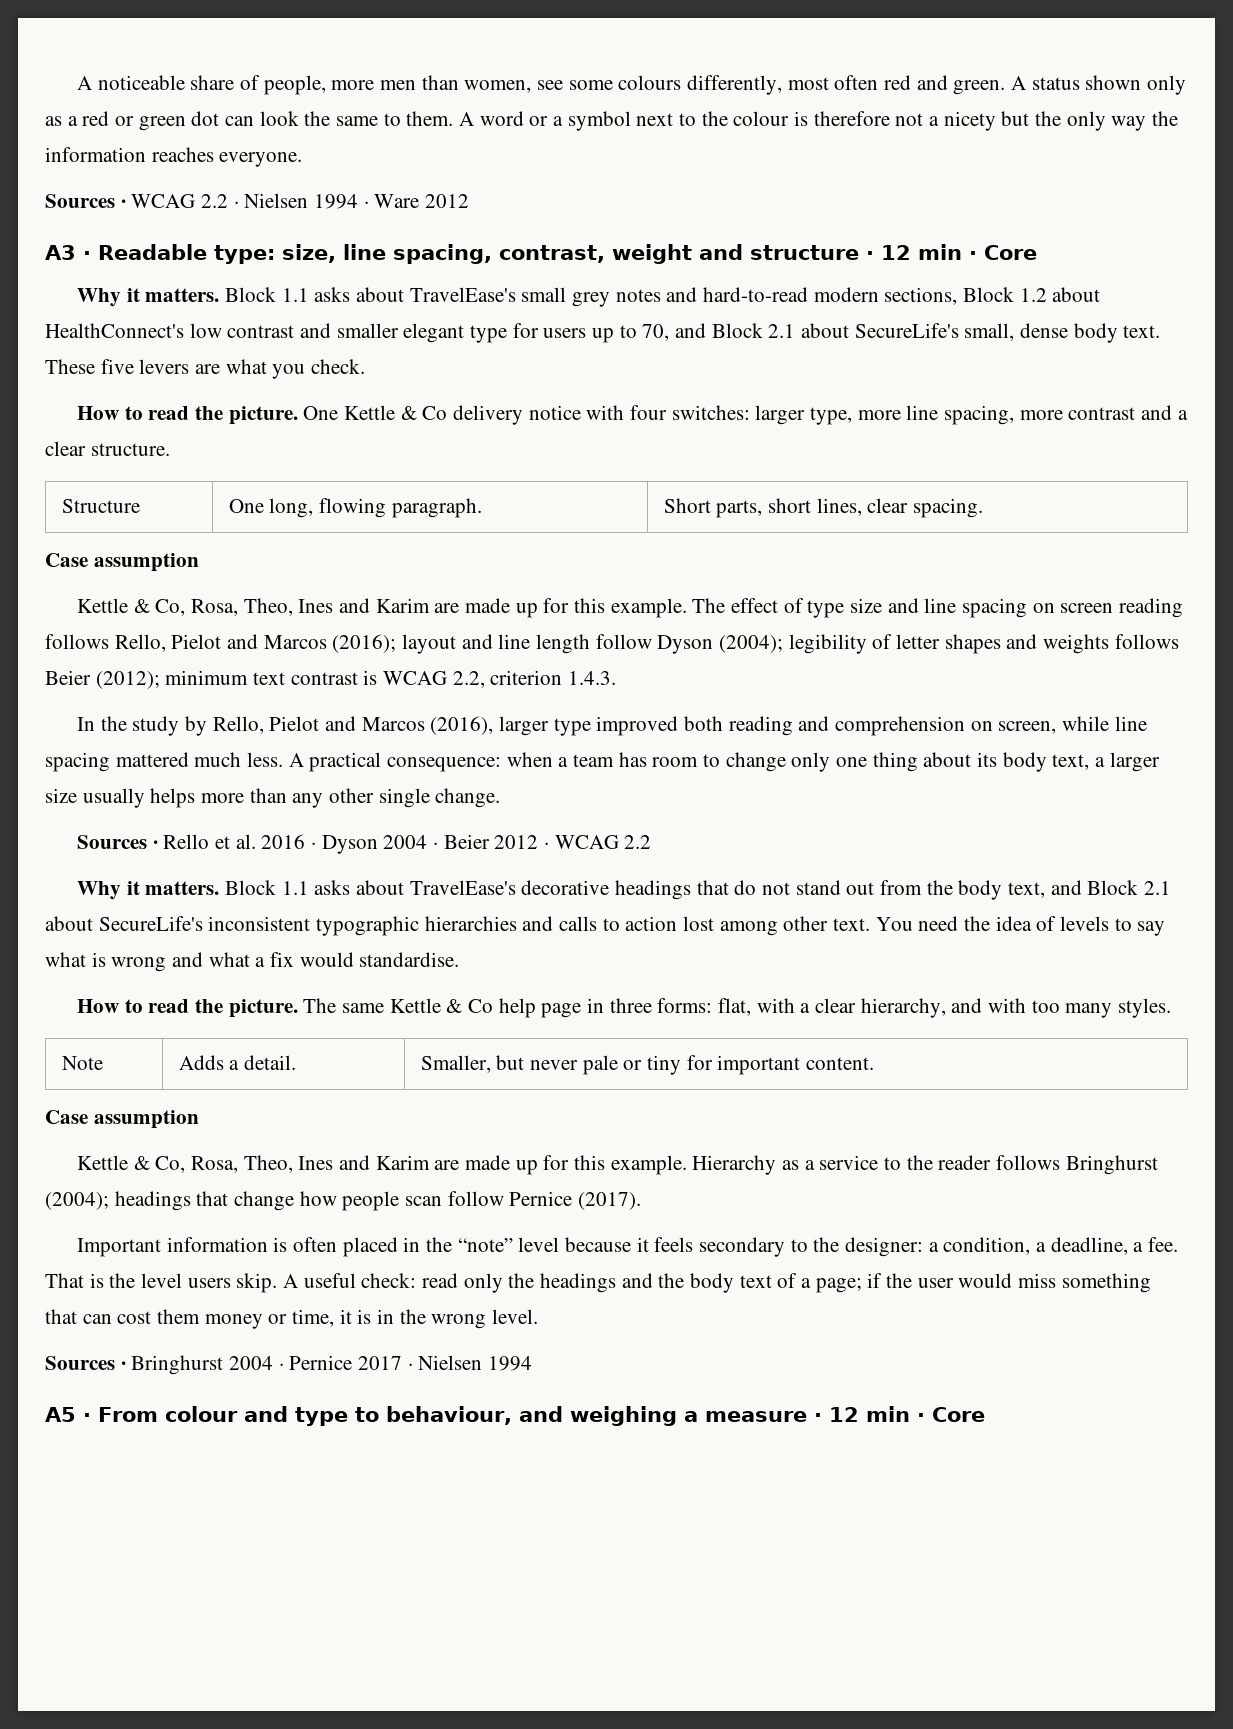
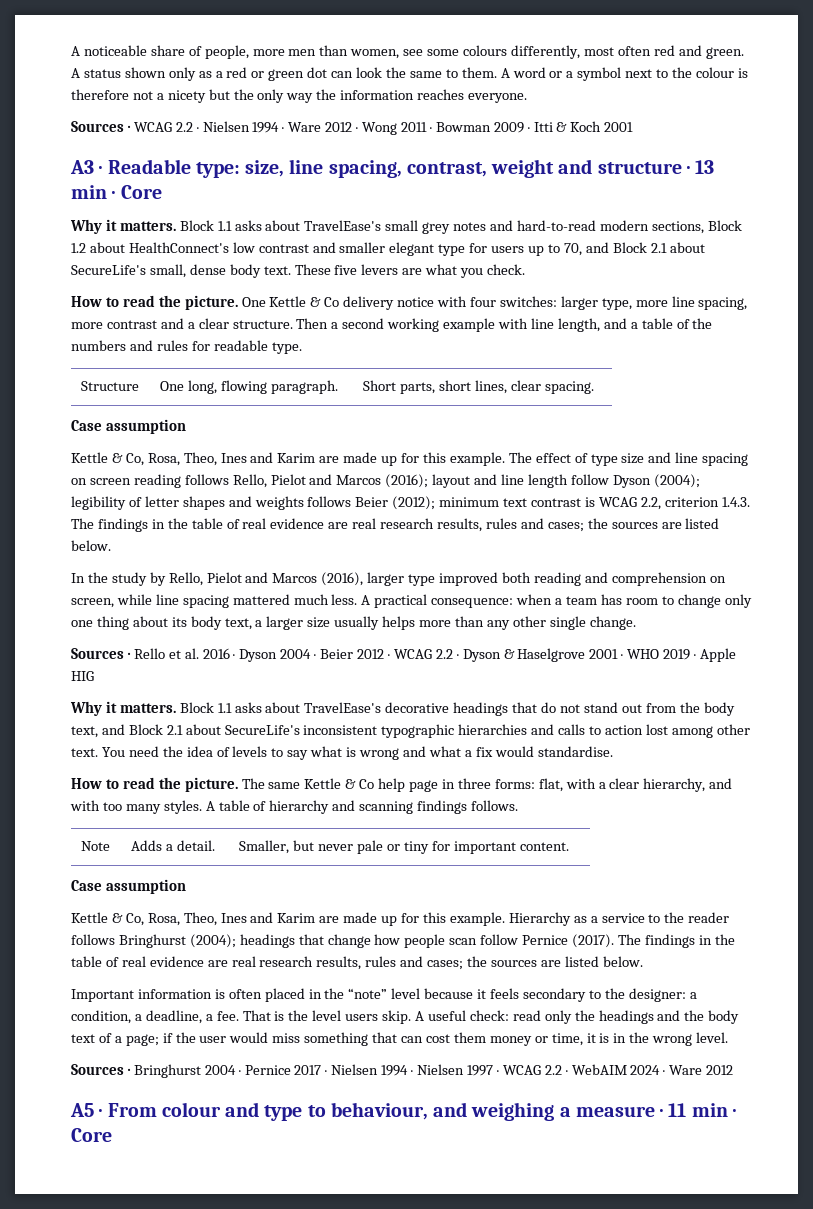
- Sources · WCAG 2.2 · Nielsen 1994 · Ware 2012
+ Sources · WCAG 2.2 · Nielsen 1994 · Ware 2012 · Wong 2011 · Bowman 2009 · Itti & Koch 2001
- A3 · Readable type: size, line spacing, contrast, weight and structure · 12 min · Core
+ A3 · Readable type: size, line spacing, contrast, weight and structure · 13 min · Core
+ Then a second working example with line length, and a table of the numbers and rules for readable type.
- The effect of type size and line spacing on screen reading follows Rello, Pielot and Marcos (2016); layout and line length follow Dyson (2004); legibility of letter shapes and weights follows Beier (2012); minimum text contrast is WCAG 2.2, criterion 1.4.3.
+ The effect of type size and line spacing on screen reading follows Rello, Pielot and Marcos (2016); layout and line length follow Dyson (2004); legibility of letter shapes and weights follows Beier (2012); minimum text contrast is WCAG 2.2, criterion 1.4.3. The findings in the table of real evidence are real research results, rules and cases; the sources are listed below.
- Sources · Rello et al. 2016 · Dyson 2004 · Beier 2012 · WCAG 2.2
+ Sources · Rello et al. 2016 · Dyson 2004 · Beier 2012 · WCAG 2.2 · Dyson & Haselgrove 2001 · WHO 2019 · Apple HIG
+ A table of hierarchy and scanning findings follows.
- Hierarchy as a service to the reader follows Bringhurst (2004); headings that change how people scan follow Pernice (2017).
+ Hierarchy as a service to the reader follows Bringhurst (2004); headings that change how people scan follow Pernice (2017). The findings in the table of real evidence are real research results, rules and cases; the sources are listed below.
- Sources · Bringhurst 2004 · Pernice 2017 · Nielsen 1994
+ Sources · Bringhurst 2004 · Pernice 2017 · Nielsen 1994 · Nielsen 1997 · WCAG 2.2 · WebAIM 2024 · Ware 2012
- A5 · From colour and type to behaviour, and weighing a measure · 12 min · Core
+ A5 · From colour and type to behaviour, and weighing a measure · 11 min · Core

